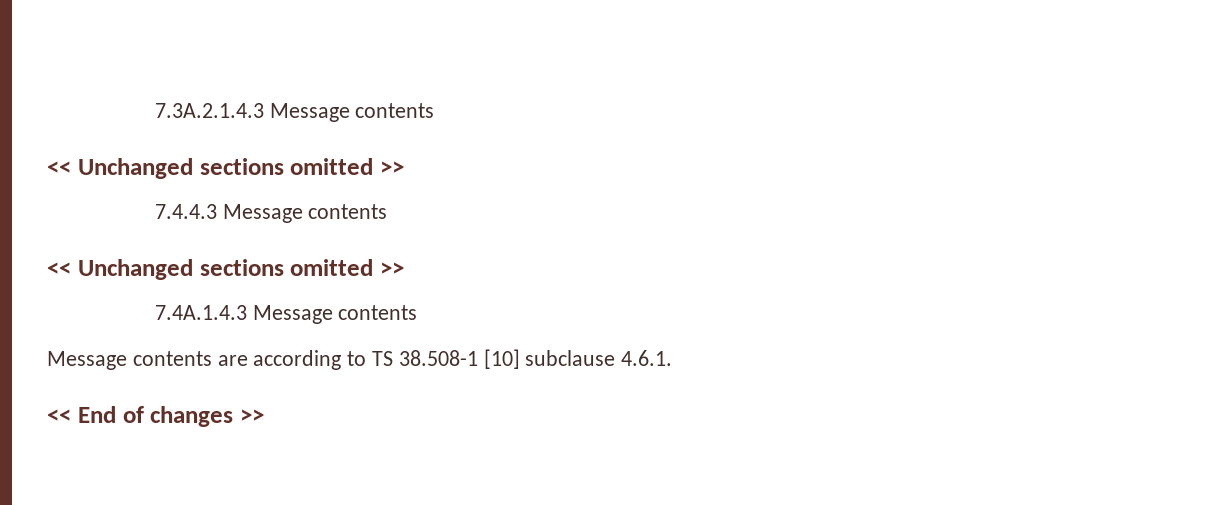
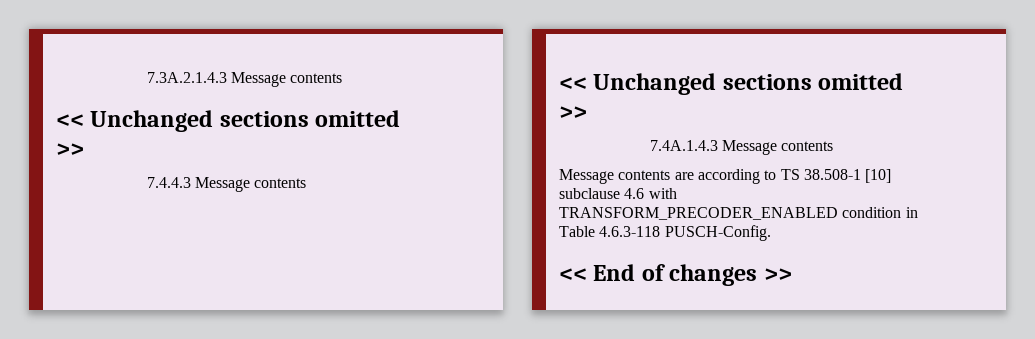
- Message contents are according to TS 38.508-1 [10] subclause 4.6.1.
+ Message contents are according to TS 38.508-1 [10] subclause 4.6 with TRANSFORM_PRECODER_ENABLED condition in Table 4.6.3-118 PUSCH-Config.

